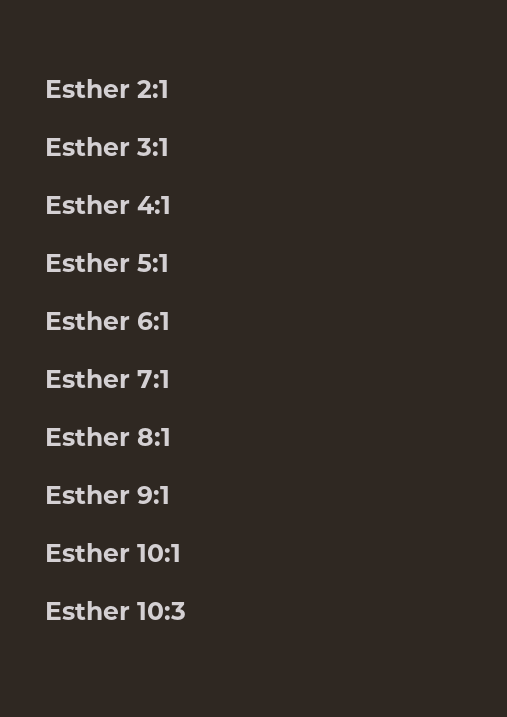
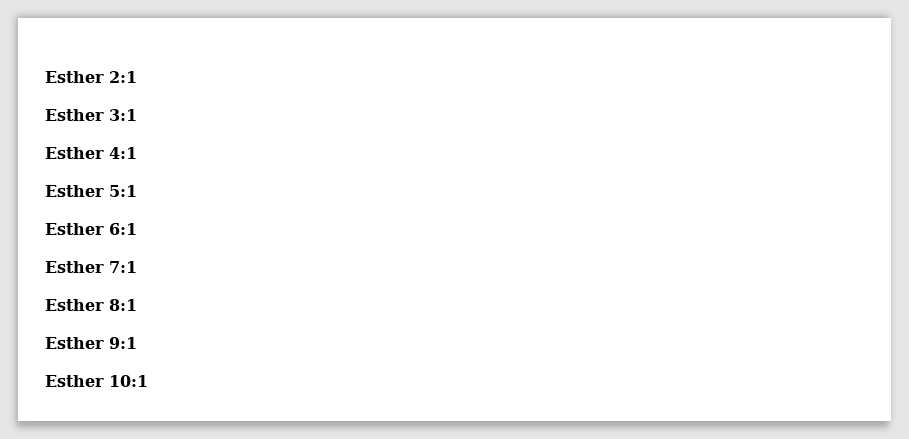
- Esther 10:3

